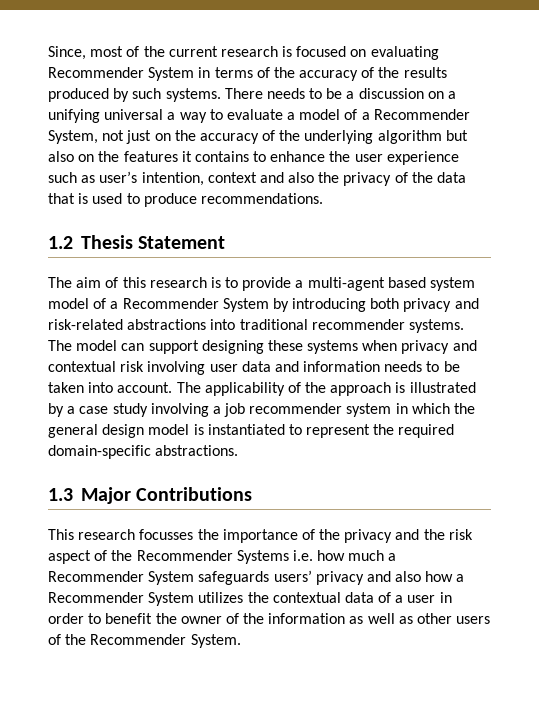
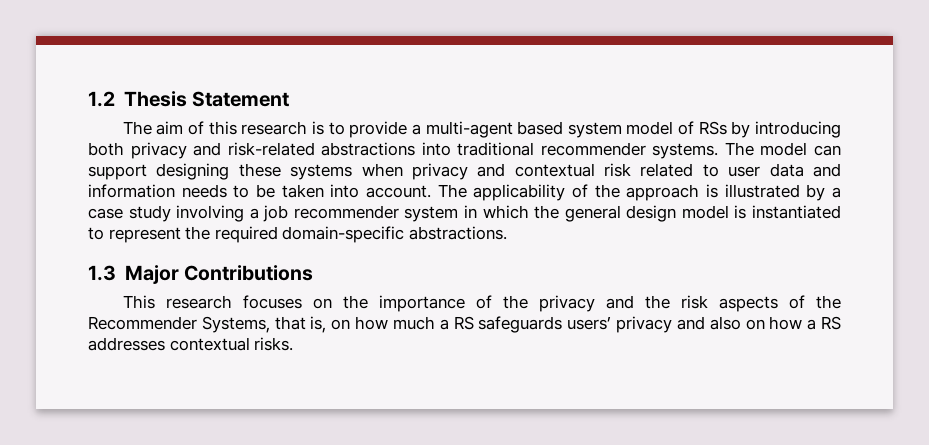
- Since, most of the current research is focused on evaluating Recommender System in terms of the accuracy of the results produced by such systems. There needs to be a discussion on a unifying universal a way to evaluate a model of a Recommender System, not just on the accuracy of the underlying algorithm but also on the features it contains to enhance the user experience such as user’s intention, context and also the privacy of the data that is used to produce recommendations.
- The aim of this research is to provide a multi-agent based system model of a Recommender System by introducing both privacy and risk-related abstractions into traditional recommender systems.
+ The aim of this research is to provide a multi-agent based system model of RSs by introducing both privacy and risk-related abstractions into traditional recommender systems.
- The model can support designing these systems when privacy and contextual risk involving user data and information needs to be taken into account.
+ The model can support designing these systems when privacy and contextual risk related to user data and information needs to be taken into account.
- This research focusses the importance of the privacy and the risk aspect of the Recommender Systems i.e. how much a Recommender System safeguards users’ privacy and also how a Recommender System utilizes the contextual data of a user in order to benefit the owner of the information as well as other users of the Recommender System.
+ This research focuses on the importance of the privacy and the risk aspects of the Recommender Systems, that is, on how much a RS safeguards users’ privacy and also on how a RS addresses contextual risks.

